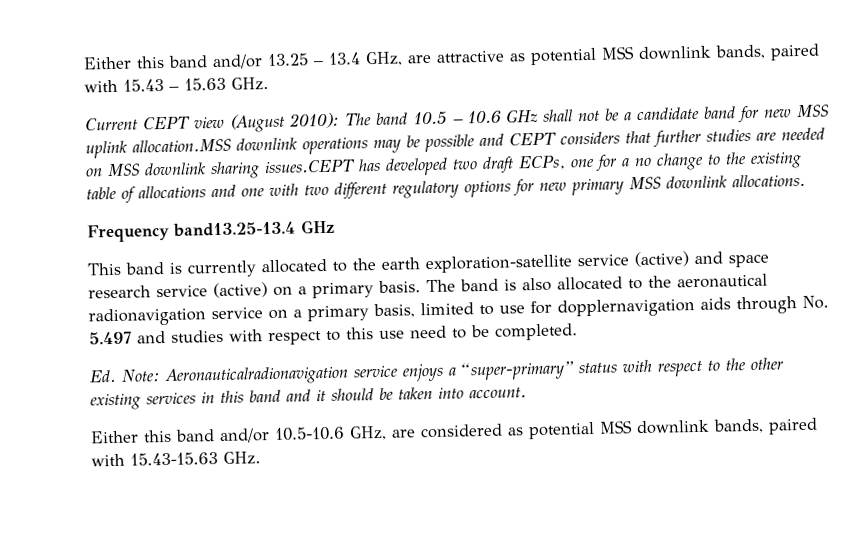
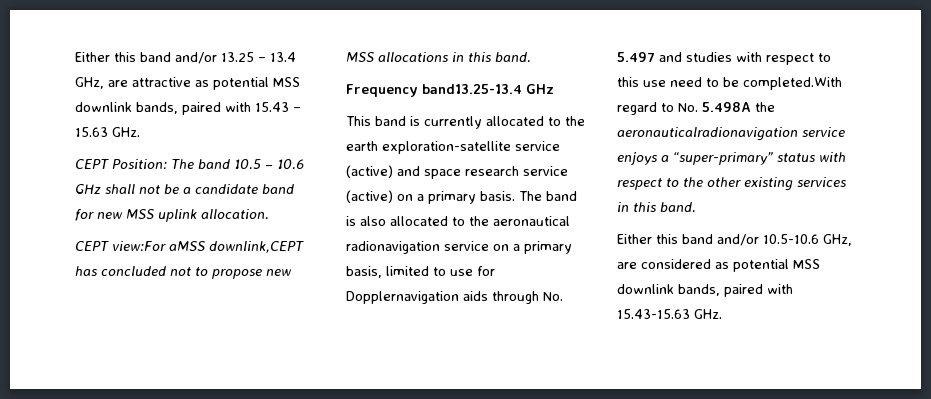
- Current CEPT view (August 2010): The band 10.5 – 10.6 GHz shall not be a candidate band for new MSS uplink allocation.MSS downlink operations may be possible and CEPT considers that further studies are needed on MSS downlink sharing issues.CEPT has developed two draft ECPs, one for a no change to the existing table of allocations and one with two different regulatory options for new primary MSS downlink allocations.
+ CEPT Position: The band 10.5 – 10.6 GHz shall not be a candidate band for new MSS uplink allocation.
+ CEPT view:For aMSS downlink,CEPT has concluded not to propose new MSS allocations in this band.
- The band is also allocated to the aeronautical radionavigation service on a primary basis, limited to use for dopplernavigation aids through No. 5.497 and studies with respect to this use need to be completed.
- Ed. Note: Aeronauticalradionavigation service enjoys a “super-primary” status with respect to the other existing services in this band and it should be taken into account.
+ The band is also allocated to the aeronautical radionavigation service on a primary basis, limited to use for Dopplernavigation aids through No. 5.497 and studies with respect to this use need to be completed.With regard to No. 5.498A the aeronauticalradionavigation service enjoys a “super-primary” status with respect to the other existing services in this band.

